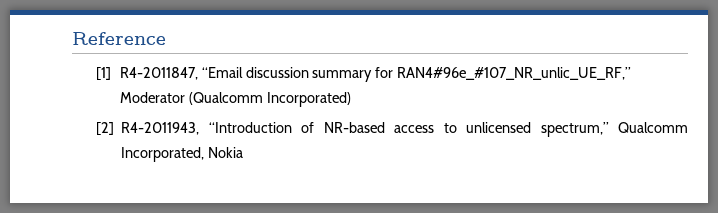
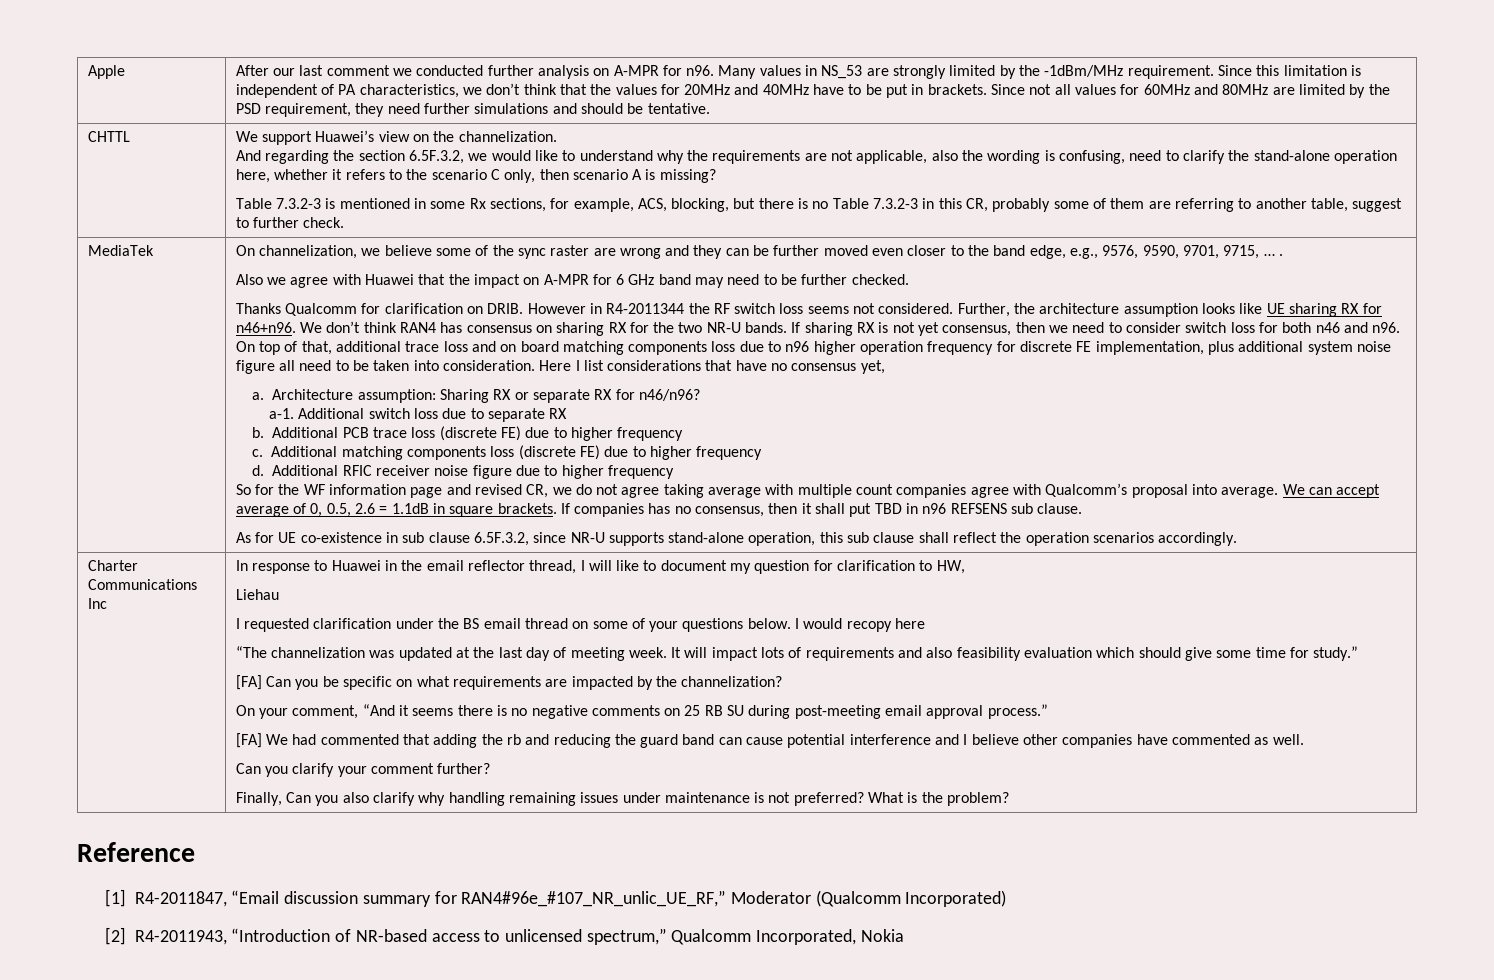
+ Apple | After our last comment we conducted further analysis on A-MPR for n96. Many values in NS_53 are strongly limited by the -1dBm/MHz requirement. Since this limitation is independent of PA characteristics, we don’t think that the values for 20MHz and 40MHz have to be put in brackets. Since not all values for 60MHz and 80MHz are limited by the PSD requirement, they need further simulations and should be tentative.
+ CHTTL | We support Huawei’s view on the channelization.
+ And regarding the section 6.5F.3.2, we would like to understand why the requirements are not applicable, also the wording is confusing, need to clarify the stand-alone operation here, whether it refers to the scenario C only, then scenario A is missing?
+ Table 7.3.2-3 is mentioned in some Rx sections, for example, ACS, blocking, but there is no Table 7.3.2-3 in this CR, probably some of them are referring to another table, suggest to further check.
+ MediaTek | On channelization, we believe some of the sync raster are wrong and they can be further moved even closer to the band edge, e.g., 9576, 9590, 9701, 9715, … .
+ Also we agree with Huawei that the impact on A-MPR for 6 GHz band may need to be further checked.
+ Thanks Qualcomm for clarification on DRIB. However in R4-2011344 the RF switch loss seems not considered. Further, the architecture assumption looks like UE sharing RX for n46+n96. We don’t think RAN4 has consensus on sharing RX for the two NR-U bands. If sharing RX is not yet consensus, then we need to consider switch loss for both n46 and n96. On top of that, additional trace loss and on board matching components loss due to n96 higher operation frequency for discrete FE implementation, plus additional system noise figure all need to be taken into consideration. Here I list considerations that have no consensus yet,
+ a. Architecture assumption: Sharing RX or separate RX for n46/n96?
+ a-1. Additional switch loss due to separate RX
+ b. Additional PCB trace loss (discrete FE) due to higher frequency
+ c. Additional matching components loss (discrete FE) due to higher frequency
+ d. Additional RFIC receiver noise figure due to higher frequency
+ So for the WF information page and revised CR, we do not agree taking average with multiple count companies agree with Qualcomm’s proposal into average. We can accept average of 0, 0.5, 2.6 = 1.1dB in square brackets. If companies has no consensus, then it shall put TBD in n96 REFSENS sub clause.
+ As for UE co-existence in sub clause 6.5F.3.2, since NR-U supports stand-alone operation, this sub clause shall reflect the operation scenarios accordingly.
+ Charter Communications Inc | In response to Huawei in the email reflector thread, I will like to document my question for clarification to HW,
+ Liehau
+ I requested clarification under the BS email thread on some of your questions below. I would recopy here
+ “The channelization was updated at the last day of meeting week. It will impact lots of requirements and also feasibility evaluation which should give some time for study.”
+ [FA] Can you be specific on what requirements are impacted by the channelization?
+ On your comment, “And it seems there is no negative comments on 25 RB SU during post-meeting email approval process.”
+ [FA] We had commented that adding the rb and reducing the guard band can cause potential interference and I believe other companies have commented as well.
+ Can you clarify your comment further?
+ Finally, Can you also clarify why handling remaining issues under maintenance is not preferred? What is the problem?

